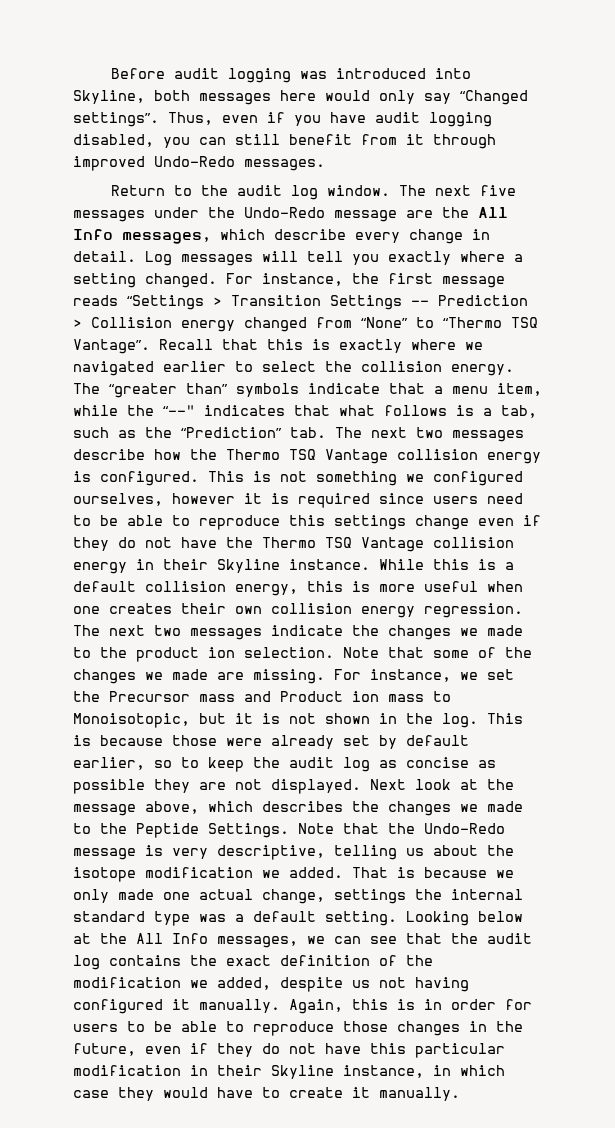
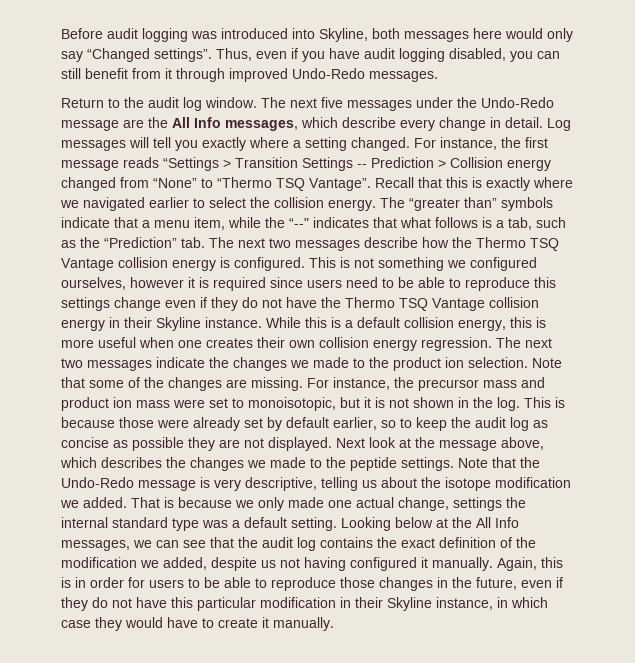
- Note that some of the changes we made are missing.
+ Note that some of the changes are missing.
- For instance, we set the Precursor mass and Product ion mass to Monoisotopic, but it is not shown in the log.
+ For instance, the precursor mass and product ion mass were set to monoisotopic, but it is not shown in the log.
- Next look at the message above, which describes the changes we made to the Peptide Settings.
+ Next look at the message above, which describes the changes we made to the peptide settings.

